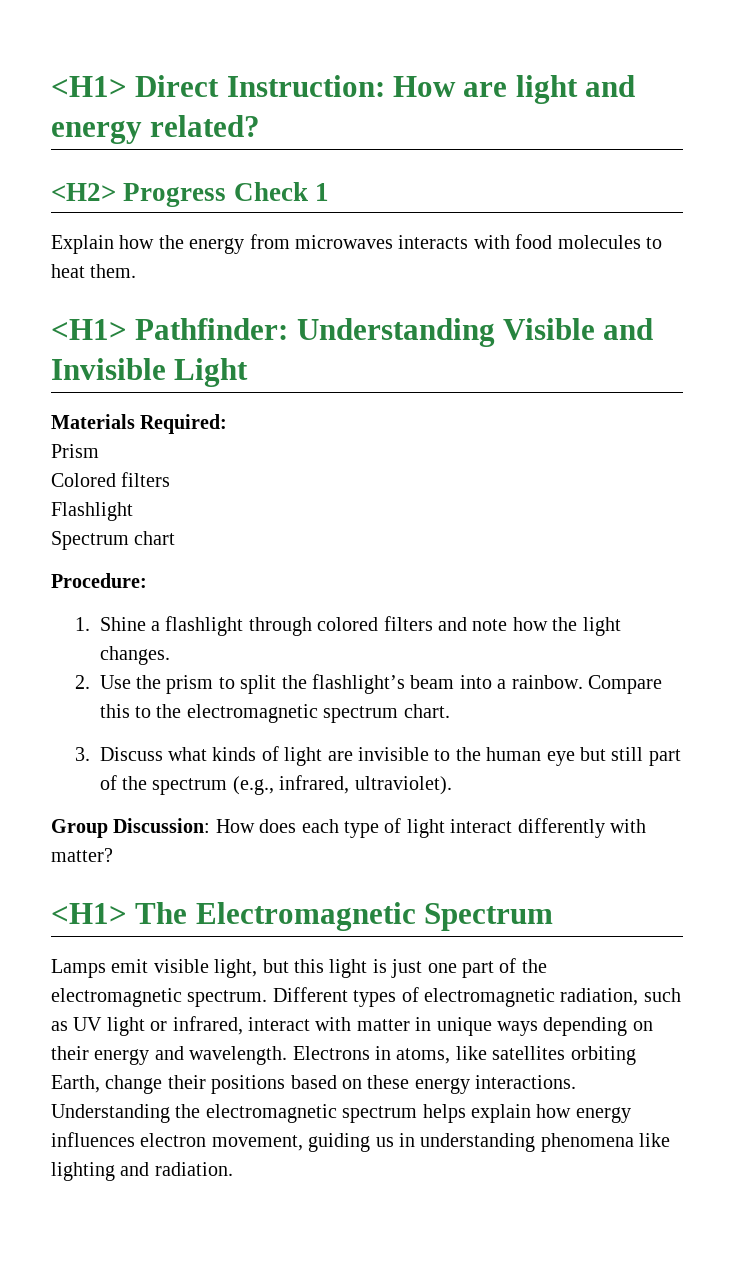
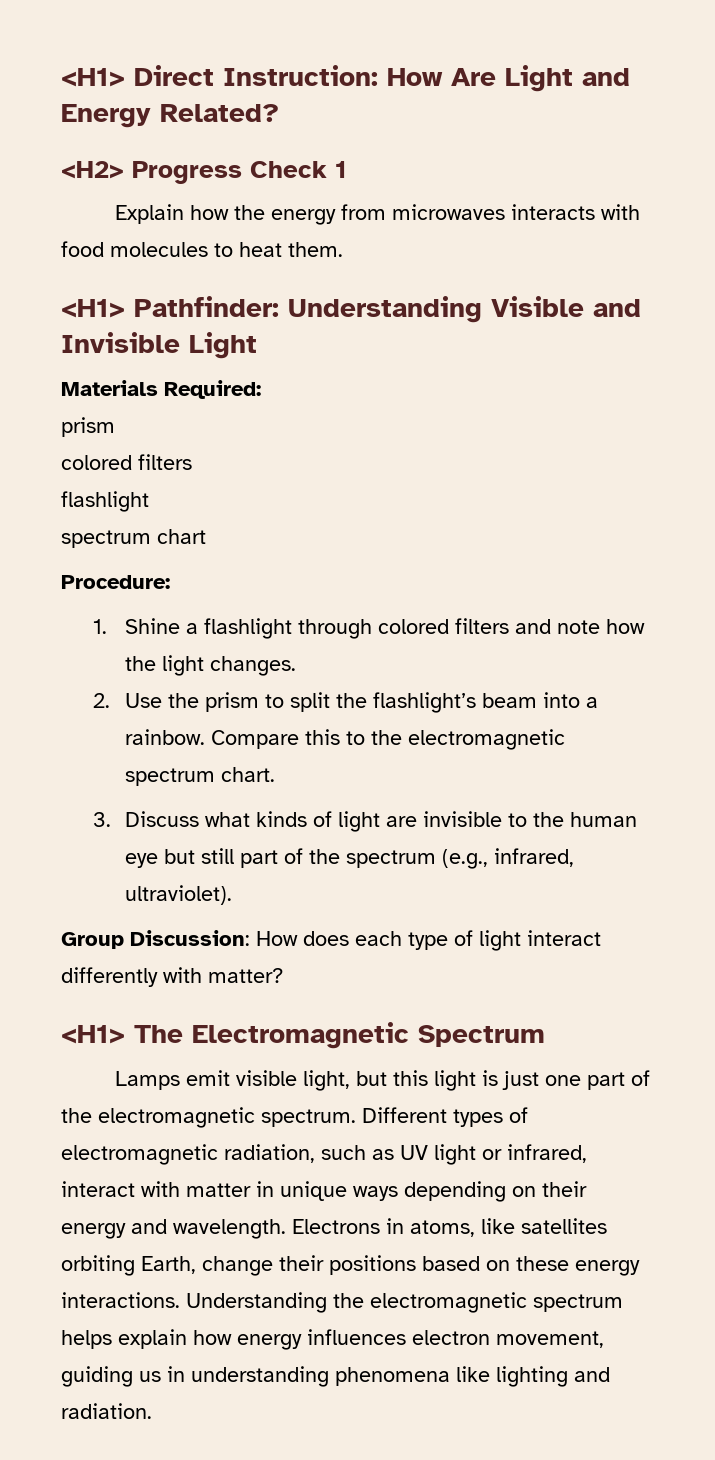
- <H1> Direct Instruction: How are light and energy related?
+ <H1> Direct Instruction: How Are Light and Energy Related?
  Materials Required:
- Prism
- Colored filters
- Flashlight
- Spectrum chart
+ prism
+ colored filters
+ flashlight
+ spectrum chart

